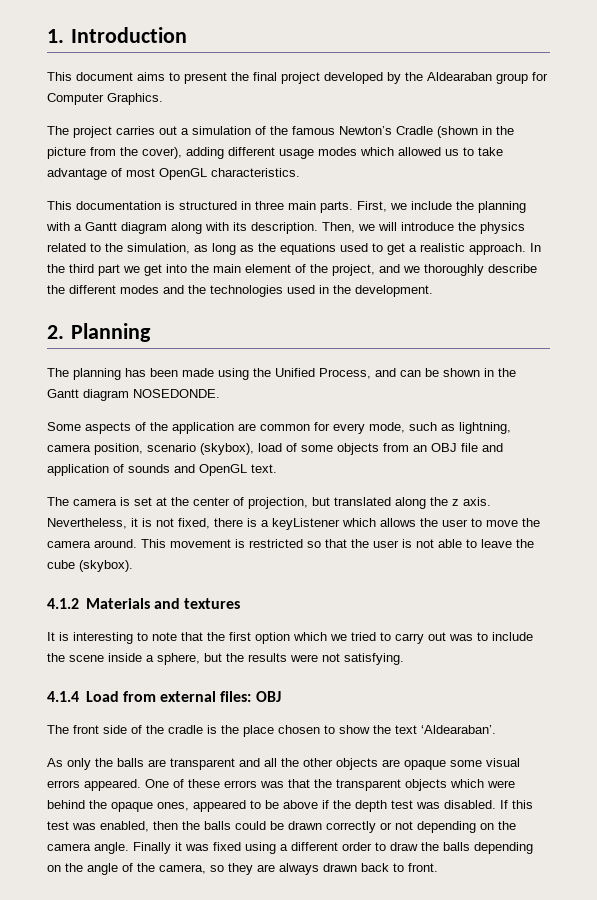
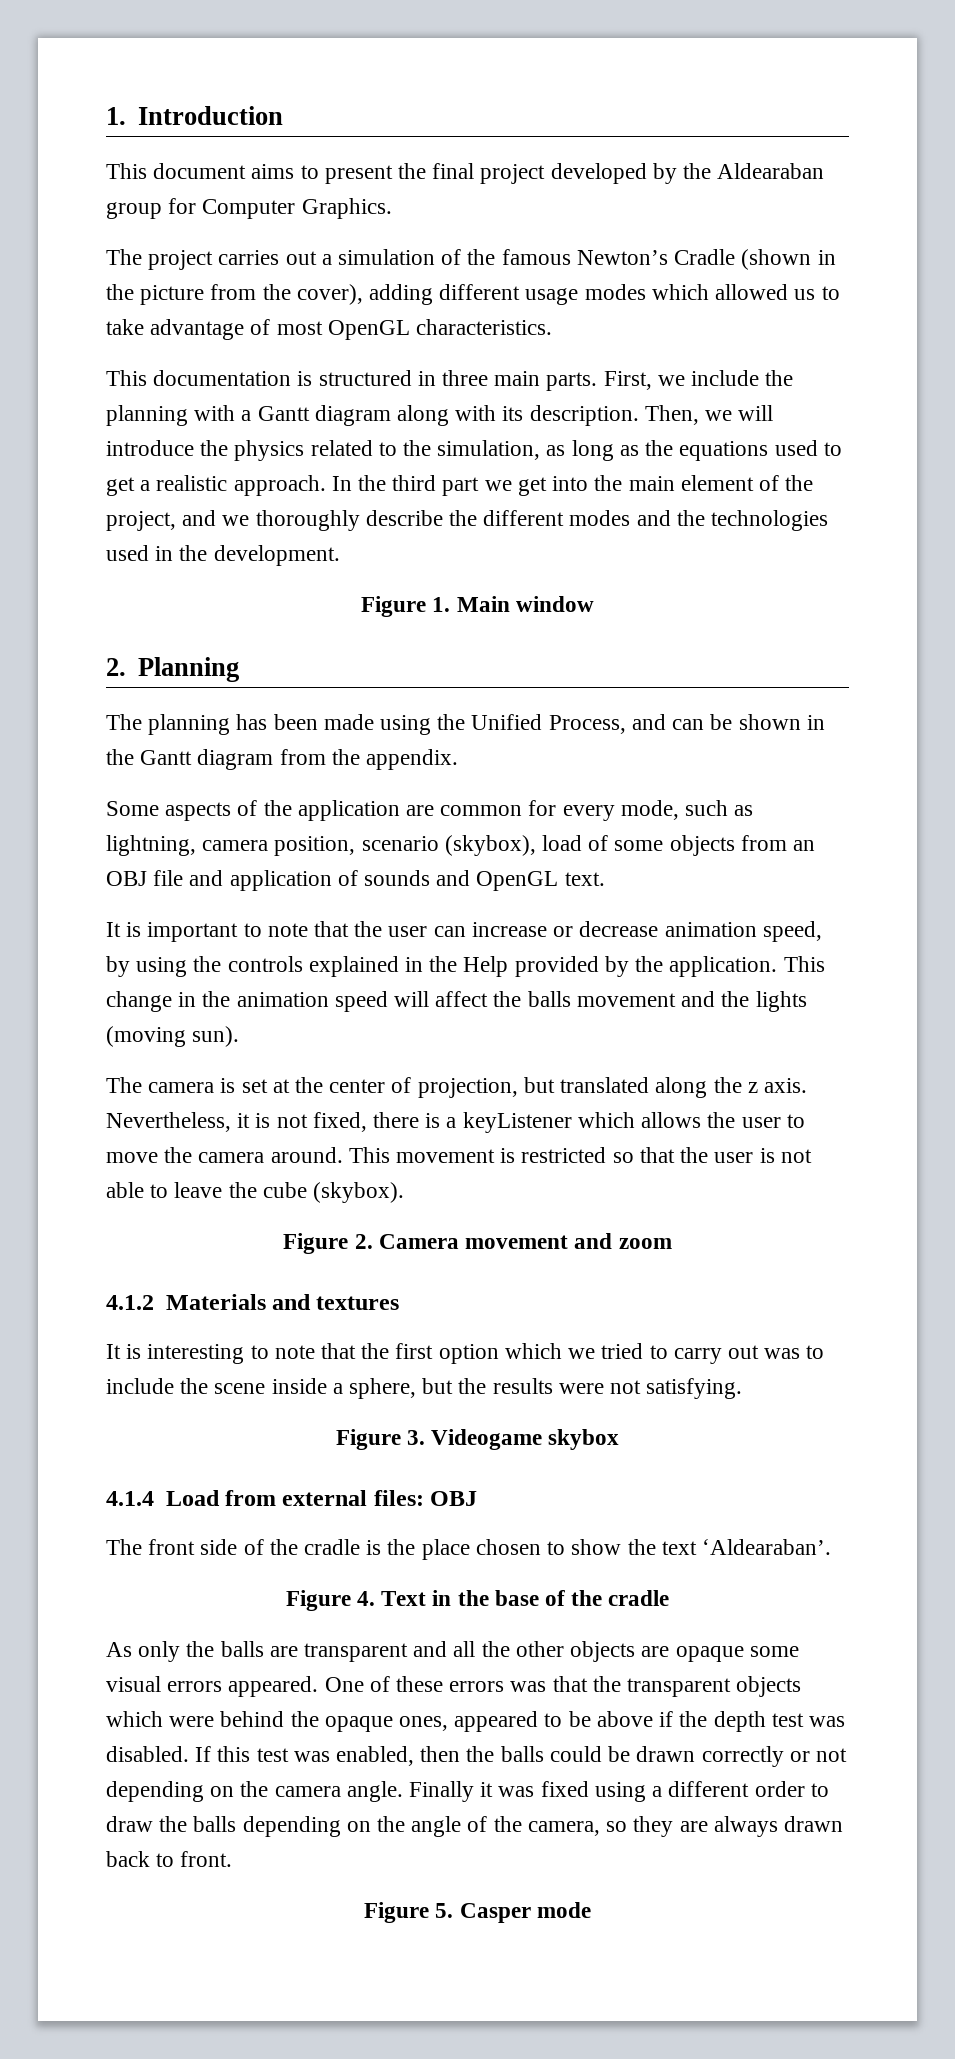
+ Figure 1. Main window
- The planning has been made using the Unified Process, and can be shown in the Gantt diagram NOSEDONDE.
+ The planning has been made using the Unified Process, and can be shown in the Gantt diagram from the appendix.
+ It is important to note that the user can increase or decrease animation speed, by using the controls explained in the Help provided by the application. This change in the animation speed will affect the balls movement and the lights (moving sun).
+ Figure 2. Camera movement and zoom
+ Figure 3. Videogame skybox
+ Figure 4. Text in the base of the cradle
+ Figure 5. Casper mode

